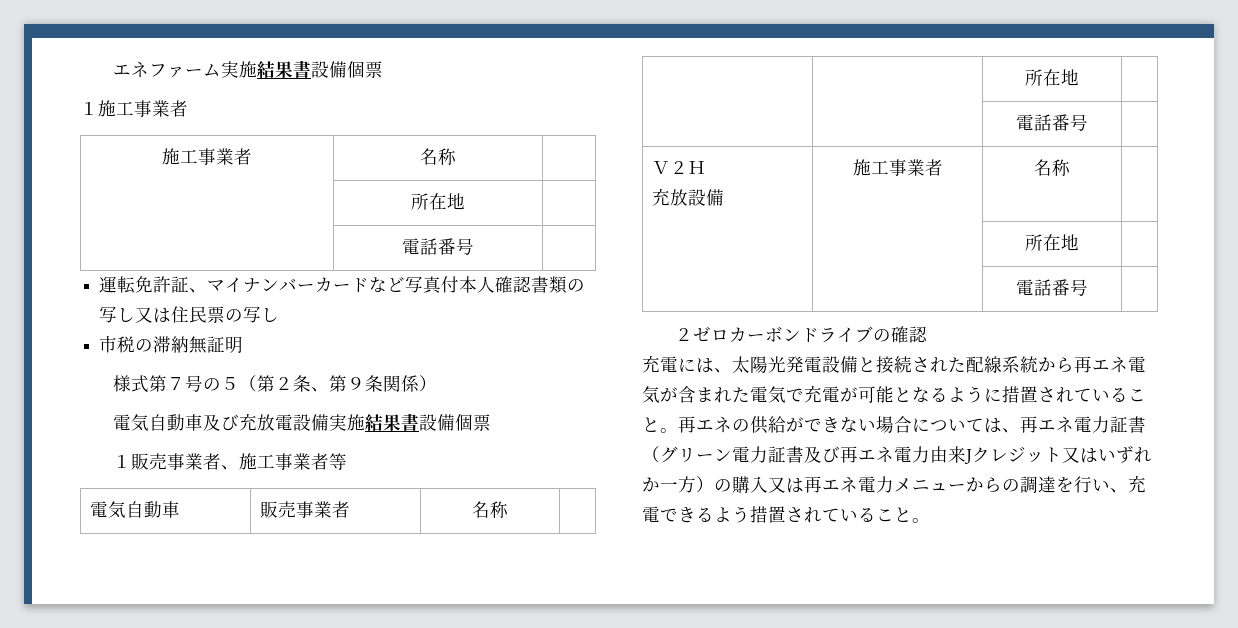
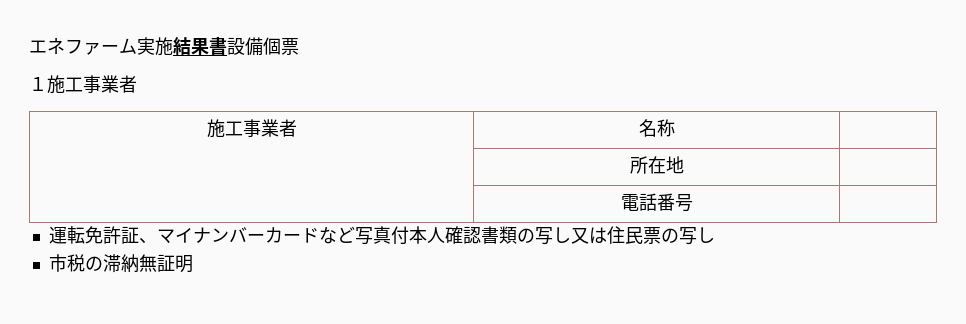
- 様式第７号の５（第２条、第９条関係）
- 電気自動車及び充放電設備実施結果書設備個票
- １販売事業者、施工事業者等
- 電気自動車 | 販売事業者 | 名称 |
- | | 所在地 |
- | | 電話番号 |
- Ｖ２Ｈ
- 充放設備 | 施工事業者 | 名称 |
- | | 所在地 |
- | | 電話番号 |
- ２ゼロカーボンドライブの確認
- 充電には、太陽光発電設備と接続された配線系統から再エネ電気が含まれた電気で充電が可能となるように措置されていること。再エネの供給ができない場合については、再エネ電力証書（グリーン電力証書及び再エネ電力由来Jクレジット又はいずれか一方）の購入又は再エネ電力メニューからの調達を行い、充電できるよう措置されていること。

